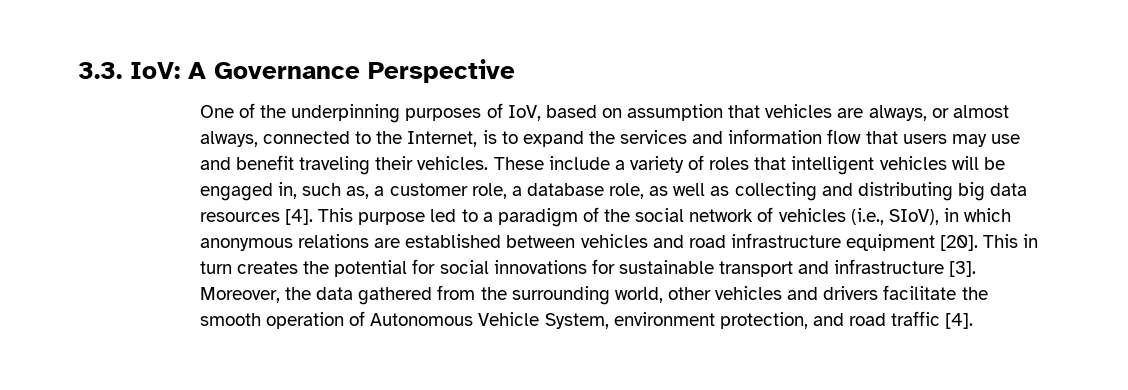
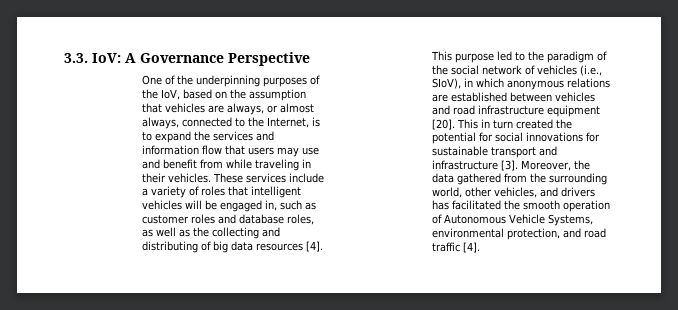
- One of the underpinning purposes of IoV, based on assumption that vehicles are always, or almost always, connected to the Internet, is to expand the services and information flow that users may use and benefit traveling their vehicles.
+ One of the underpinning purposes of the IoV, based on the assumption that vehicles are always, or almost always, connected to the Internet, is to expand the services and information flow that users may use and benefit from while traveling in their vehicles.
- These include a variety of roles that intelligent vehicles will be engaged in, such as, a customer role, a database role, as well as collecting and distributing big data resources [4].
+ These services include a variety of roles that intelligent vehicles will be engaged in, such as customer roles and database roles, as well as the collecting and distributing of big data resources [4].
- This purpose led to a paradigm of the social network of vehicles (i.e., SIoV), in which anonymous relations are established between vehicles and road infrastructure equipment [20].
+ This purpose led to the paradigm of the social network of vehicles (i.e., SIoV), in which anonymous relations are established between vehicles and road infrastructure equipment [20].
- This in turn creates the potential for social innovations for sustainable transport and infrastructure [3].
+ This in turn created the potential for social innovations for sustainable transport and infrastructure [3].
- Moreover, the data gathered from the surrounding world, other vehicles and drivers facilitate the smooth operation of Autonomous Vehicle System, environment protection, and road traffic [4].
+ Moreover, the data gathered from the surrounding world, other vehicles, and drivers has facilitated the smooth operation of Autonomous Vehicle Systems, environmental protection, and road traffic [4].

